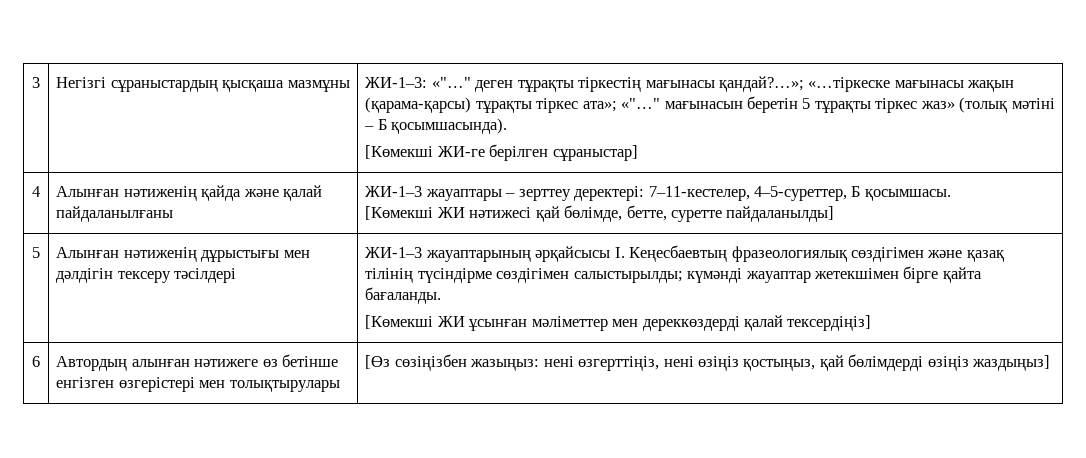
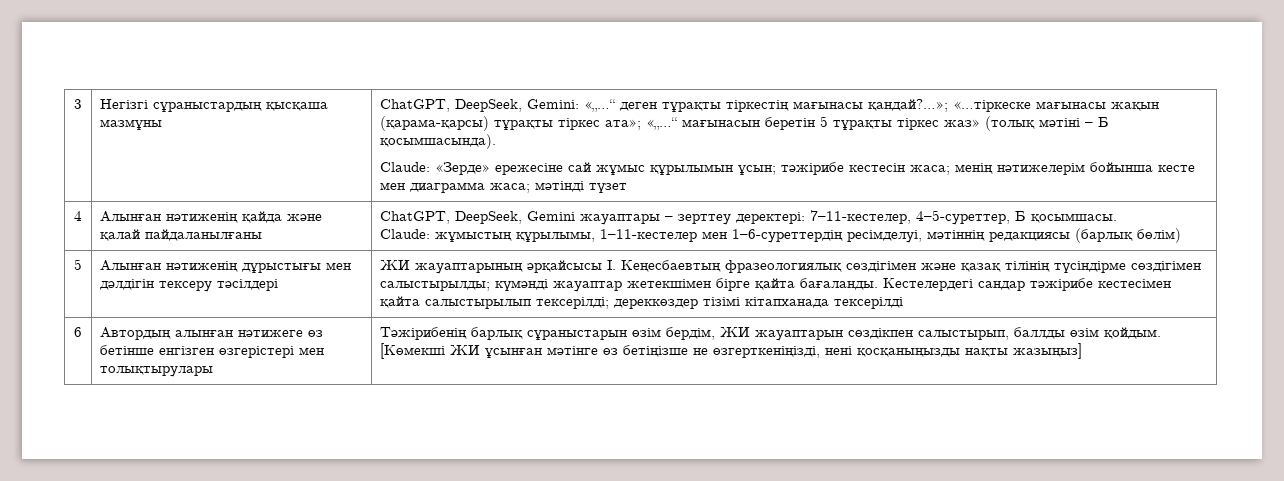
- ЖИ-1–3: «"…" деген тұрақты тіркестің мағынасы қандай?…»; «…тіркеске мағынасы жақын (қарама-қарсы) тұрақты тіркес ата»; «"…" мағынасын беретін 5 тұрақты тіркес жаз» (толық мәтіні – Б қосымшасында).
+ ChatGPT, DeepSeek, Gemini: «„…“ деген тұрақты тіркестің мағынасы қандай?…»; «…тіркеске мағынасы жақын (қарама-қарсы) тұрақты тіркес ата»; «„…“ мағынасын беретін 5 тұрақты тіркес жаз» (толық мәтіні – Б қосымшасында).
- [Көмекші ЖИ-ге берілген сұраныстар]
+ Claude: «Зерде» ережесіне сай жұмыс құрылымын ұсын; тәжірибе кестесін жаса; менің нәтижелерім бойынша кесте мен диаграмма жаса; мәтінді түзет
- 4 | Алынған нәтиженің қайда және қалай пайдаланылғаны | ЖИ-1–3 жауаптары – зерттеу деректері: 7–11-кестелер, 4–5-суреттер, Б қосымшасы.
- [Көмекші ЖИ нәтижесі қай бөлімде, бетте, суретте пайдаланылды]
+ 4 | Алынған нәтиженің қайда және қалай пайдаланылғаны | ChatGPT, DeepSeek, Gemini жауаптары – зерттеу деректері: 7–11-кестелер, 4–5-суреттер, Б қосымшасы.
+ Claude: жұмыстың құрылымы, 1–11-кестелер мен 1–6-суреттердің ресімделуі, мәтіннің редакциясы (барлық бөлім)
- 5 | Алынған нәтиженің дұрыстығы мен дәлдігін тексеру тәсілдері | ЖИ-1–3 жауаптарының әрқайсысы І. Кеңесбаевтың фразеологиялық сөздігімен және қазақ тілінің түсіндірме сөздігімен салыстырылды; күмәнді жауаптар жетекшімен бірге қайта бағаланды.
- [Көмекші ЖИ ұсынған мәліметтер мен дереккөздерді қалай тексердіңіз]
+ 5 | Алынған нәтиженің дұрыстығы мен дәлдігін тексеру тәсілдері | ЖИ жауаптарының әрқайсысы І. Кеңесбаевтың фразеологиялық сөздігімен және қазақ тілінің түсіндірме сөздігімен салыстырылды; күмәнді жауаптар жетекшімен бірге қайта бағаланды. Кестелердегі сандар тәжірибе кестесімен қайта салыстырылып тексерілді; дереккөздер тізімі кітапханада тексерілді
- 6 | Автордың алынған нәтижеге өз бетінше енгізген өзгерістері мен толықтырулары | [Өз сөзіңізбен жазыңыз: нені өзгерттіңіз, нені өзіңіз қостыңыз, қай бөлімдерді өзіңіз жаздыңыз]
+ 6 | Автордың алынған нәтижеге өз бетінше енгізген өзгерістері мен толықтырулары | Тәжірибенің барлық сұраныстарын өзім бердім, ЖИ жауаптарын сөздікпен салыстырып, баллды өзім қойдым. [Көмекші ЖИ ұсынған мәтінге өз бетіңізше не өзгерткеніңізді, нені қосқаныңызды нақты жазыңыз]

